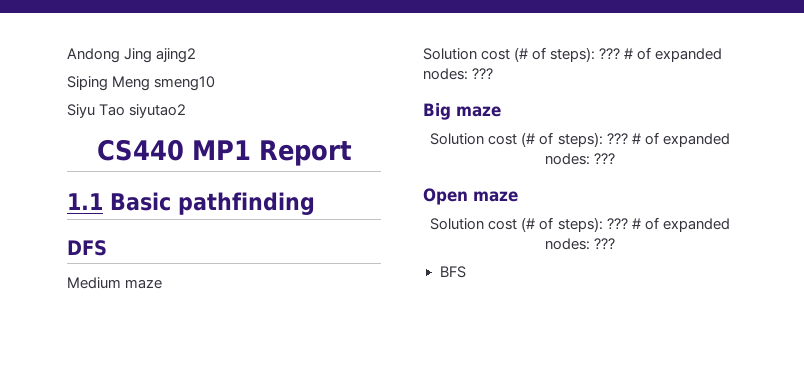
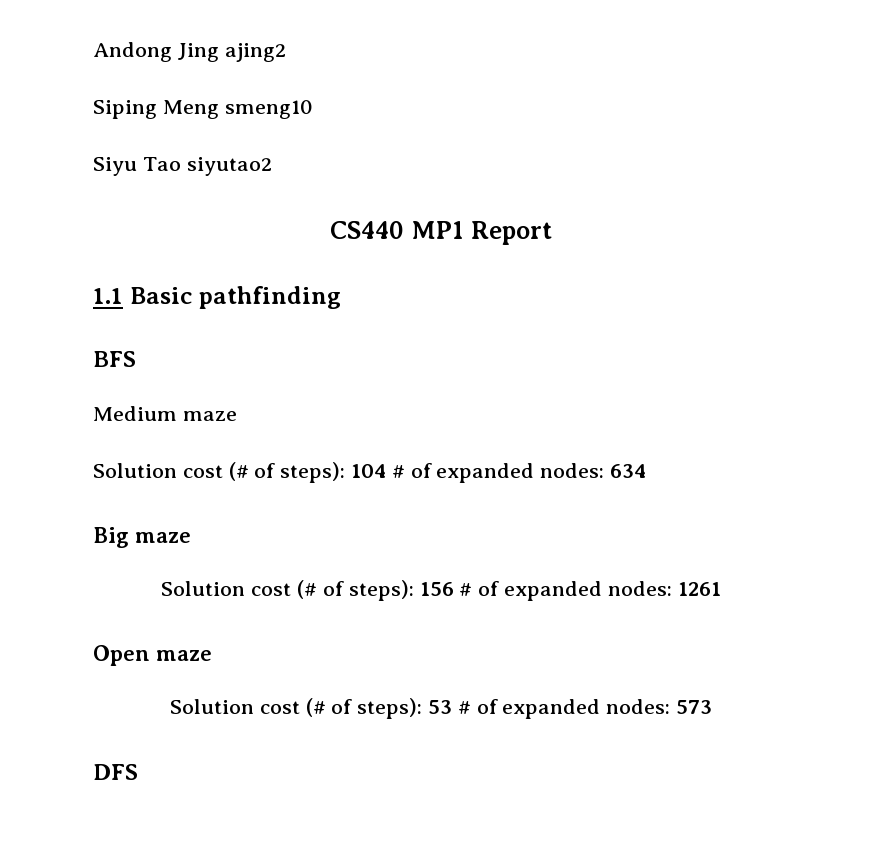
- DFS
+ BFS
  Medium maze
- Solution cost (# of steps): ??? # of expanded nodes: ???
+ Solution cost (# of steps): 104 # of expanded nodes: 634
  Big maze
- Solution cost (# of steps): ??? # of expanded nodes: ???
+ Solution cost (# of steps): 156 # of expanded nodes: 1261
  Open maze
- Solution cost (# of steps): ??? # of expanded nodes: ???
- BFS
+ Solution cost (# of steps): 53 # of expanded nodes: 573
+ DFS

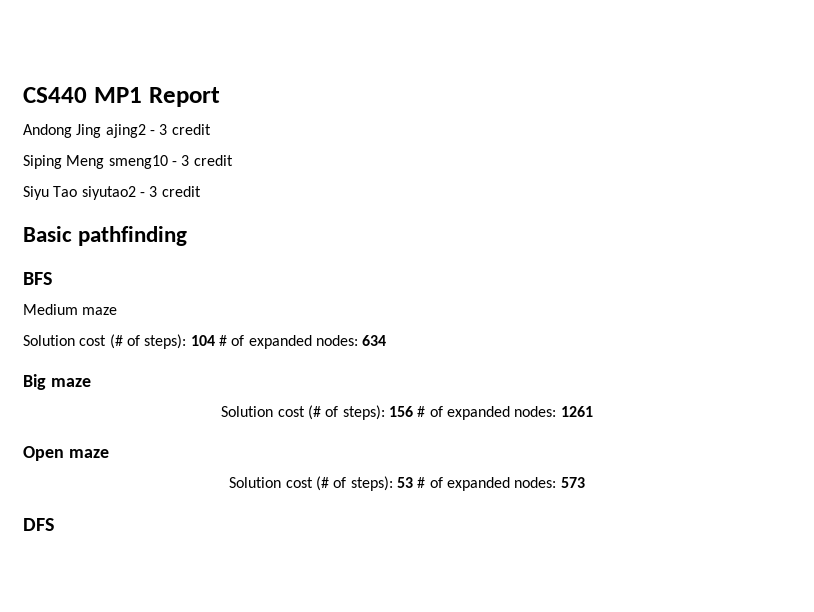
+ CS440 MP1 Report
- Andong Jing ajing2
+ Andong Jing ajing2 - 3 credit
- Siping Meng smeng10
+ Siping Meng smeng10 - 3 credit
- Siyu Tao siyutao2
- CS440 MP1 Report
- 1.1 Basic pathfinding
+ Siyu Tao siyutao2 - 3 credit
+ Basic pathfinding

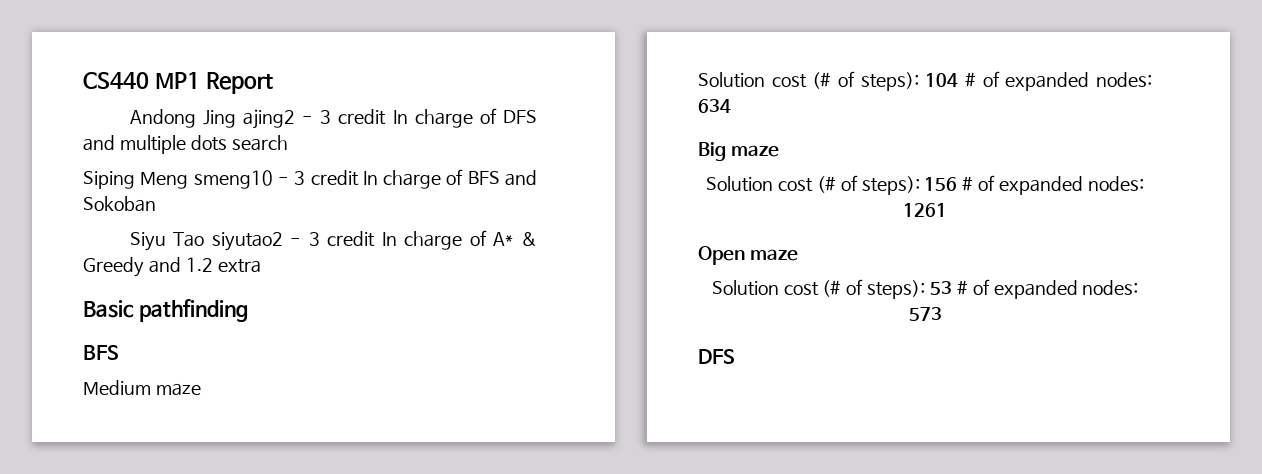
- Andong Jing ajing2 - 3 credit
+ Andong Jing ajing2 - 3 credit In charge of DFS and multiple dots search
- Siping Meng smeng10 - 3 credit
+ Siping Meng smeng10 - 3 credit In charge of BFS and Sokoban
- Siyu Tao siyutao2 - 3 credit
+ Siyu Tao siyutao2 - 3 credit In charge of A* & Greedy and 1.2 extra

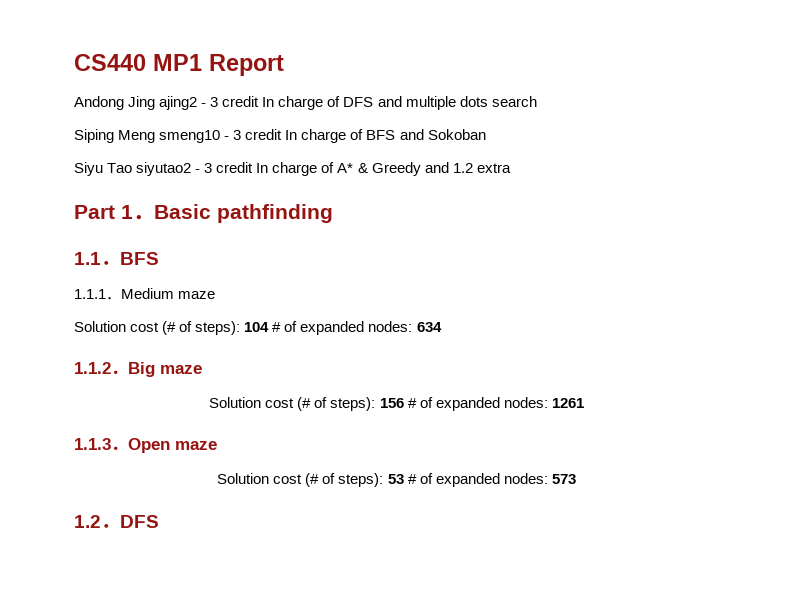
- Basic pathfinding
- BFS
+ Part 1．Basic pathfinding
+ 1.1．BFS
- Medium maze
+ 1.1.1．Medium maze
- Big maze
+ 1.1.2．Big maze
- Open maze
+ 1.1.3．Open maze
  Solution cost (# of steps): 53 # of expanded nodes: 573
- DFS
+ 1.2．DFS

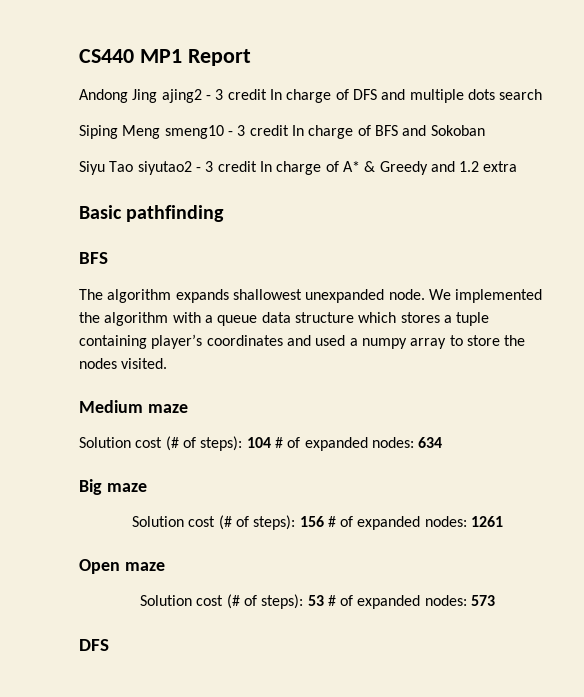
- Part 1．Basic pathfinding
- 1.1．BFS
+ Basic pathfinding
+ BFS
- 1.1.1．Medium maze
+ The algorithm expands shallowest unexpanded node. We implemented the algorithm with a queue data structure which stores a tuple containing player’s coordinates and used a numpy array to store the nodes visited.
+ Medium maze
- 1.1.2．Big maze
+ Big maze
- 1.1.3．Open maze
+ Open maze
  Solution cost (# of steps): 53 # of expanded nodes: 573
- 1.2．DFS
+ DFS

